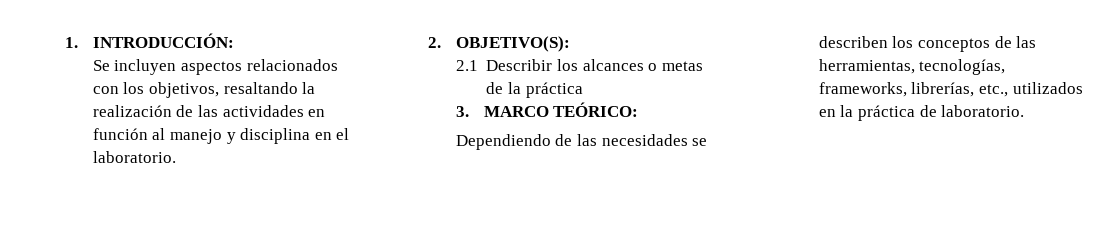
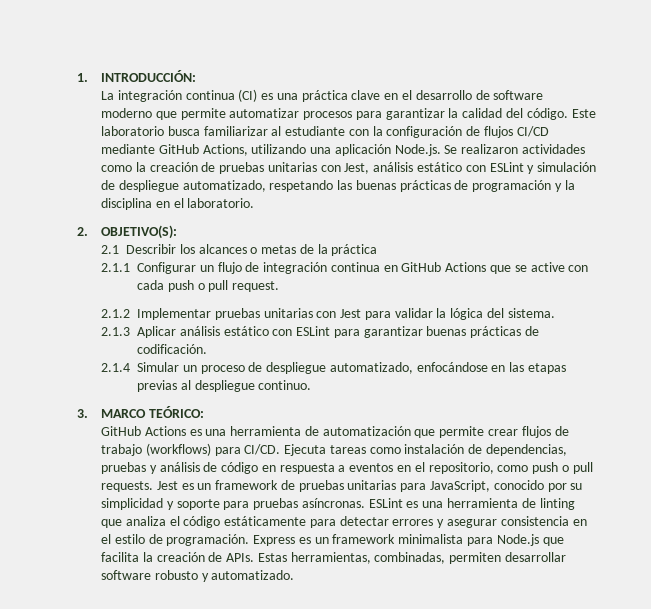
- Se incluyen aspectos relacionados con los objetivos, resaltando la realización de las actividades en función al manejo y disciplina en el laboratorio.
+ La integración continua (CI) es una práctica clave en el desarrollo de software moderno que permite automatizar procesos para garantizar la calidad del código. Este laboratorio busca familiarizar al estudiante con la configuración de flujos CI/CD mediante GitHub Actions, utilizando una aplicación Node.js. Se realizaron actividades como la creación de pruebas unitarias con Jest, análisis estático con ESLint y simulación de despliegue automatizado, respetando las buenas prácticas de programación y la disciplina en el laboratorio.
+ 2.1.1 Configurar un flujo de integración continua en GitHub Actions que se active con cada push o pull request.
+ 2.1.2 Implementar pruebas unitarias con Jest para validar la lógica del sistema.
+ 2.1.3 Aplicar análisis estático con ESLint para garantizar buenas prácticas de codificación.
+ 2.1.4 Simular un proceso de despliegue automatizado, enfocándose en las etapas previas al despliegue continuo.
  3. MARCO TEÓRICO:
- Dependiendo de las necesidades se describen los conceptos de las herramientas, tecnologías, frameworks, librerías, etc., utilizados en la práctica de laboratorio.
+ GitHub Actions es una herramienta de automatización que permite crear flujos de trabajo (workflows) para CI/CD. Ejecuta tareas como instalación de dependencias, pruebas y análisis de código en respuesta a eventos en el repositorio, como push o pull requests. Jest es un framework de pruebas unitarias para JavaScript, conocido por su simplicidad y soporte para pruebas asíncronas. ESLint es una herramienta de linting que analiza el código estáticamente para detectar errores y asegurar consistencia en el estilo de programación. Express es un framework minimalista para Node.js que facilita la creación de APIs. Estas herramientas, combinadas, permiten desarrollar software robusto y automatizado.

